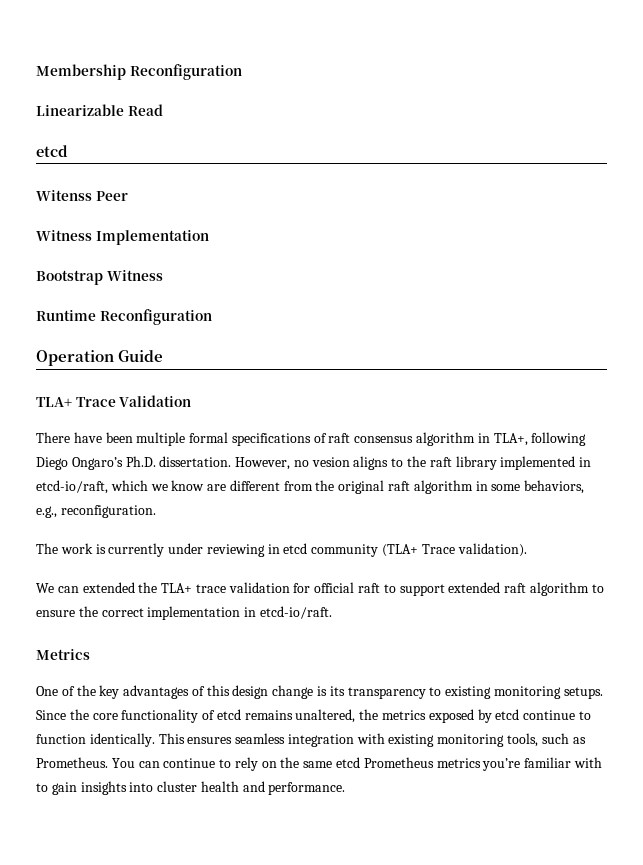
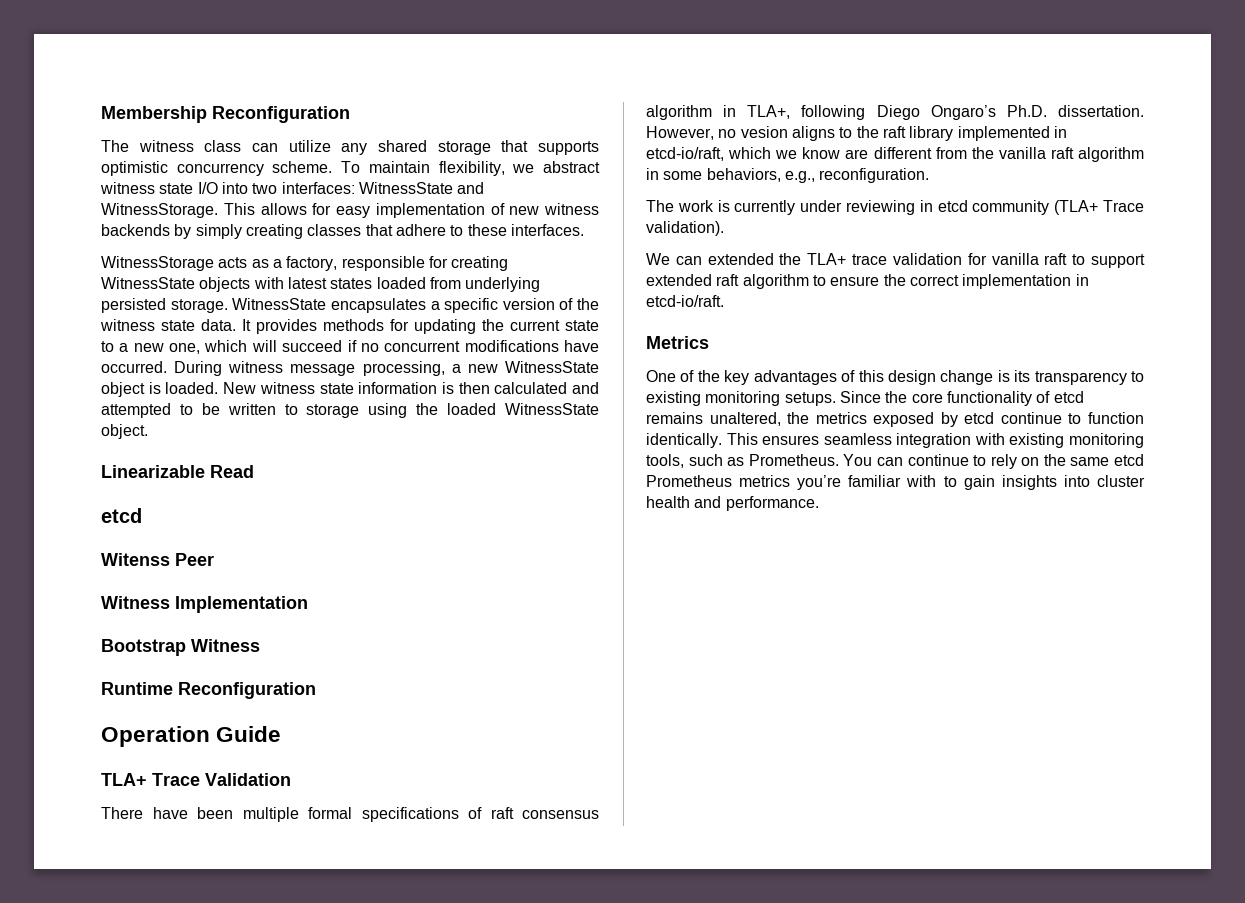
+ The witness class can utilize any shared storage that supports optimistic concurrency scheme. To maintain flexibility, we abstract witness state I/O into two interfaces: WitnessState and WitnessStorage. This allows for easy implementation of new witness backends by simply creating classes that adhere to these interfaces.
+ WitnessStorage acts as a factory, responsible for creating WitnessState objects with latest states loaded from underlying persisted storage. WitnessState encapsulates a specific version of the witness state data. It provides methods for updating the current state to a new one, which will succeed if no concurrent modifications have occurred. During witness message processing, a new WitnessState object is loaded. New witness state information is then calculated and attempted to be written to storage using the loaded WitnessState object.
- However, no vesion aligns to the raft library implemented in etcd-io/raft, which we know are different from the original raft algorithm in some behaviors, e.g., reconfiguration.
+ However, no vesion aligns to the raft library implemented in etcd-io/raft, which we know are different from the vanilla raft algorithm in some behaviors, e.g., reconfiguration.
- We can extended the TLA+ trace validation for official raft to support extended raft algorithm to ensure the correct implementation in etcd-io/raft.
+ We can extended the TLA+ trace validation for vanilla raft to support extended raft algorithm to ensure the correct implementation in etcd-io/raft.

